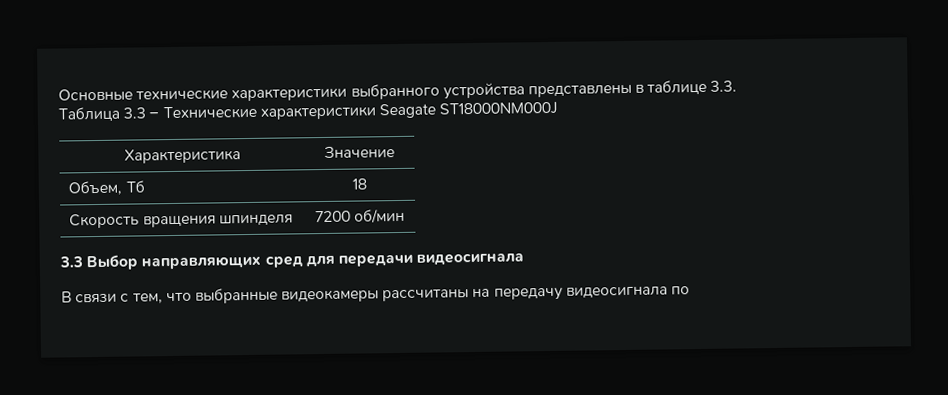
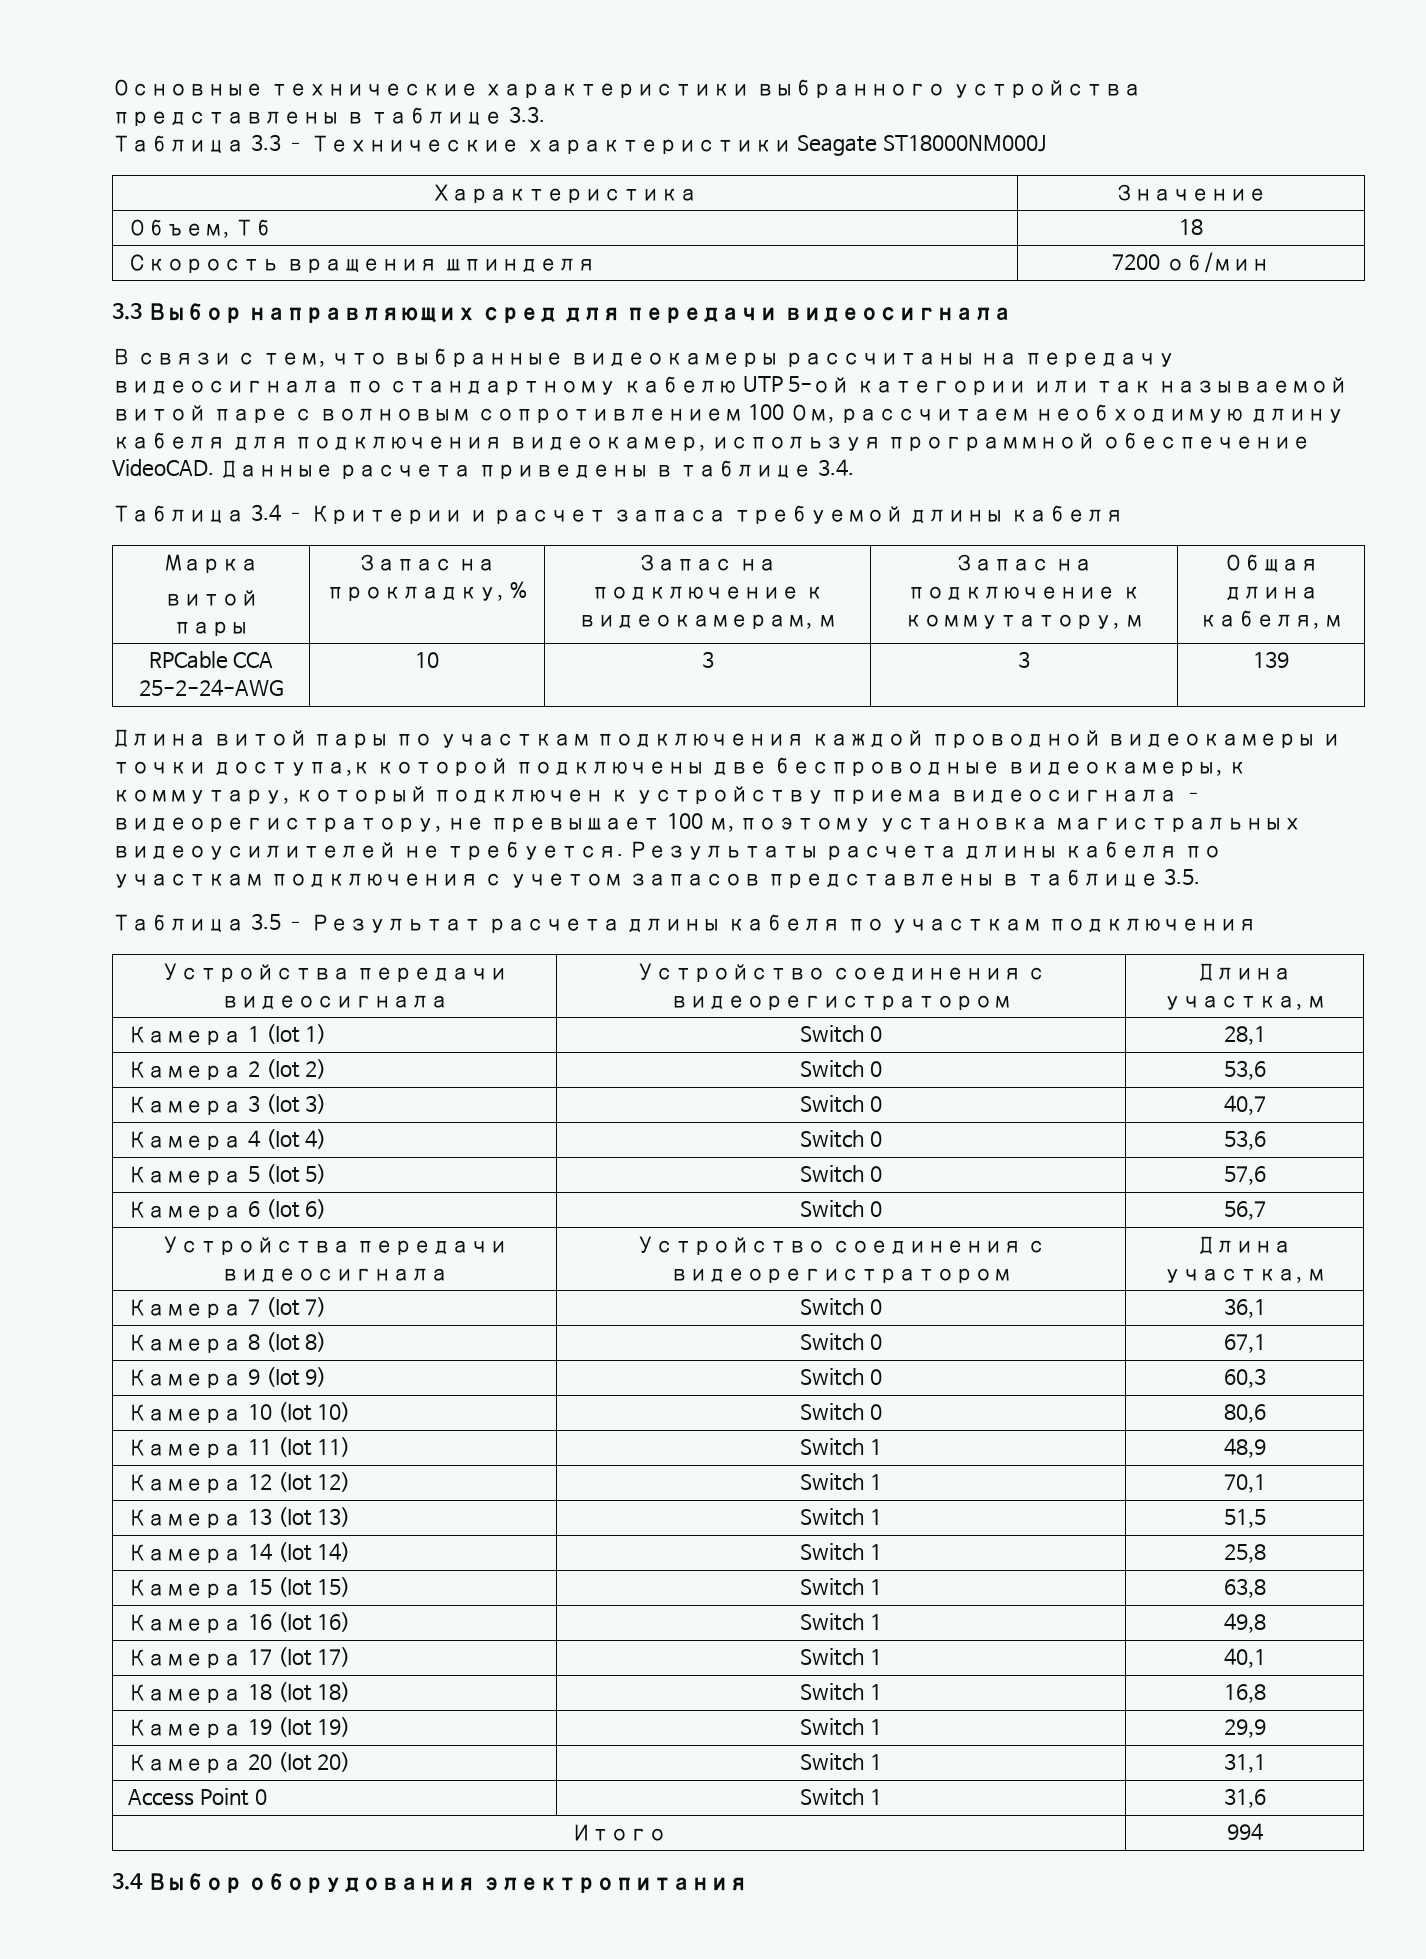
- В связи с тем, что выбранные видеокамеры рассчитаны на передачу видеосигнала по
+ В связи с тем, что выбранные видеокамеры рассчитаны на передачу видеосигнала по стандартному кабелю UTP 5-ой категории или так называемой витой паре с волновым сопротивлением 100 Ом, рассчитаем необходимую длину кабеля для подключения видеокамер, используя программной обеспечение VideoCAD. Данные расчета приведены в таблице 3.4.
+ Таблица 3.4 – Критерии и расчет запаса требуемой длины кабеля
+ Марка
+ витой пары | Запас на прокладку, % | Запас на подключение к видеокамерам, м | Запас на подключение к коммутатору, м | Общая длина кабеля, м
+ RPCable CCA 25-2-24-AWG | 10 | 3 | 3 | 139
+ Длина витой пары по участкам подключения каждой проводной видеокамеры и точки доступа,к которой подключены две беспроводные видеокамеры, к коммутару, который подключен к устройству приема видеосигнала – видеорегистратору, не превышает 100 м, поэтому установка магистральных видеоусилителей не требуется. Результаты расчета длины кабеля по участкам подключения с учетом запасов представлены в таблице 3.5.
+ Таблица 3.5 – Результат расчета длины кабеля по участкам подключения
+ Устройства передачи видеосигнала | Устройство соединения с видеорегистратором | Длина участка, м
+ Камера 1 (Iot 1) | Switch 0 | 28,1
+ Камера 2 (Iot 2) | Switch 0 | 53,6
+ Камера 3 (Iot 3) | Switch 0 | 40,7
+ Камера 4 (Iot 4) | Switch 0 | 53,6
+ Камера 5 (Iot 5) | Switch 0 | 57,6
+ Камера 6 (Iot 6) | Switch 0 | 56,7
+ Устройства передачи видеосигнала | Устройство соединения с видеорегистратором | Длина участка, м
+ Камера 7 (Iot 7) | Switch 0 | 36,1
+ Камера 8 (Iot 8) | Switch 0 | 67,1
+ Камера 9 (Iot 9) | Switch 0 | 60,3
+ Камера 10 (Iot 10) | Switch 0 | 80,6
+ Камера 11 (Iot 11) | Switch 1 | 48,9
+ Камера 12 (Iot 12) | Switch 1 | 70,1
+ Камера 13 (Iot 13) | Switch 1 | 51,5
+ Камера 14 (Iot 14) | Switch 1 | 25,8
+ Камера 15 (Iot 15) | Switch 1 | 63,8
+ Камера 16 (Iot 16) | Switch 1 | 49,8
+ Камера 17 (Iot 17) | Switch 1 | 40,1
+ Камера 18 (Iot 18) | Switch 1 | 16,8
+ Камера 19 (Iot 19) | Switch 1 | 29,9
+ Камера 20 (Iot 20) | Switch 1 | 31,1
+ Access Point 0 | Switch 1 | 31,6
+ Итого | 994
+ 3.4 Выбор оборудования электропитания

